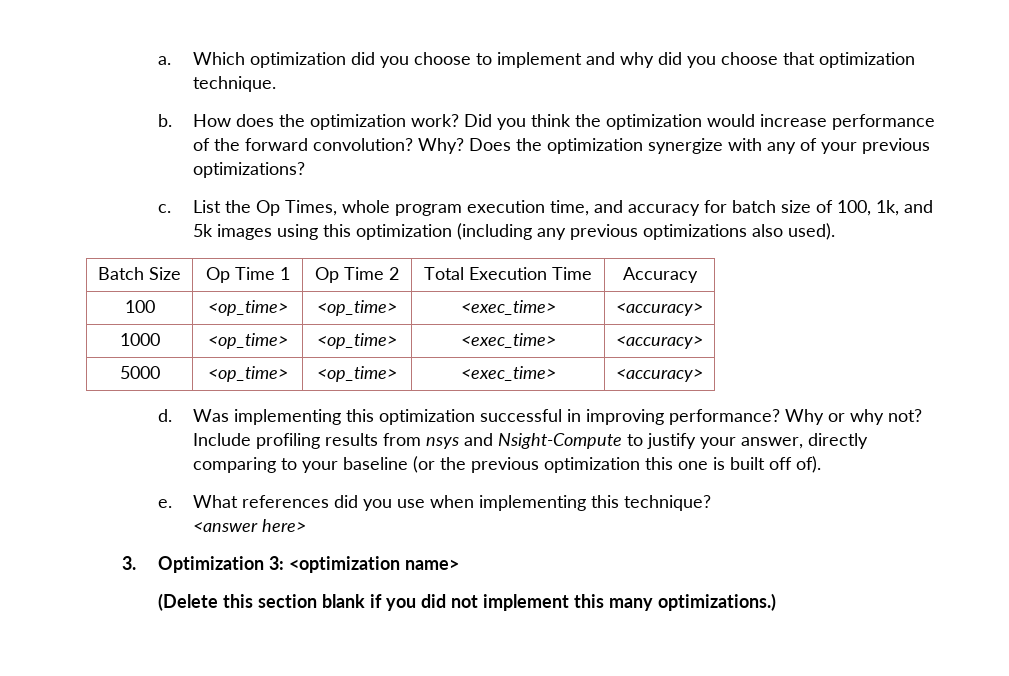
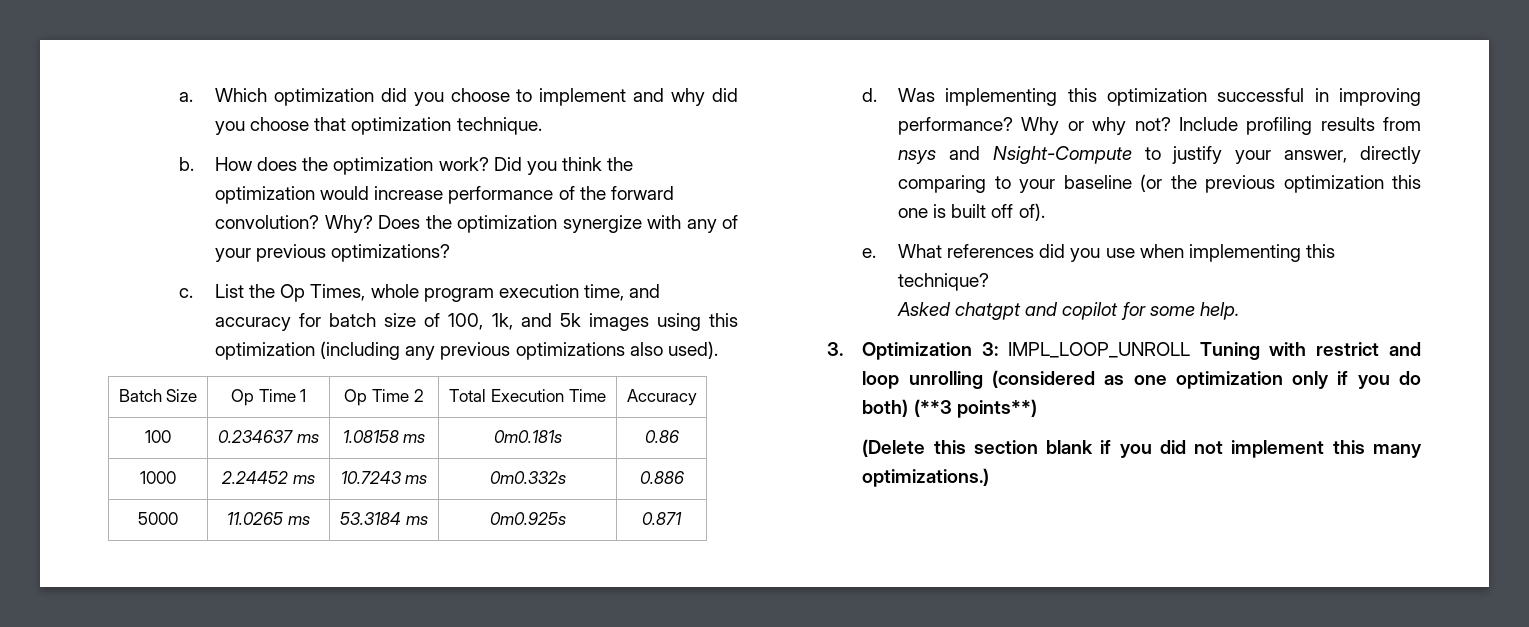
- 100 | <op_time> | <op_time> | <exec_time> | <accuracy>
- 1000 | <op_time> | <op_time> | <exec_time> | <accuracy>
- 5000 | <op_time> | <op_time> | <exec_time> | <accuracy>
+ 100 | 0.234637 ms | 1.08158 ms | 0m0.181s | 0.86
+ 1000 | 2.24452 ms | 10.7243 ms | 0m0.332s | 0.886
+ 5000 | 11.0265 ms | 53.3184 ms | 0m0.925s | 0.871
- <answer here>
- 3. Optimization 3: <optimization name>
+ Asked chatgpt and copilot for some help.
+ 3. Optimization 3: IMPL_LOOP_UNROLL Tuning with restrict and loop unrolling (considered as one optimization only if you do both) (**3 points**)

